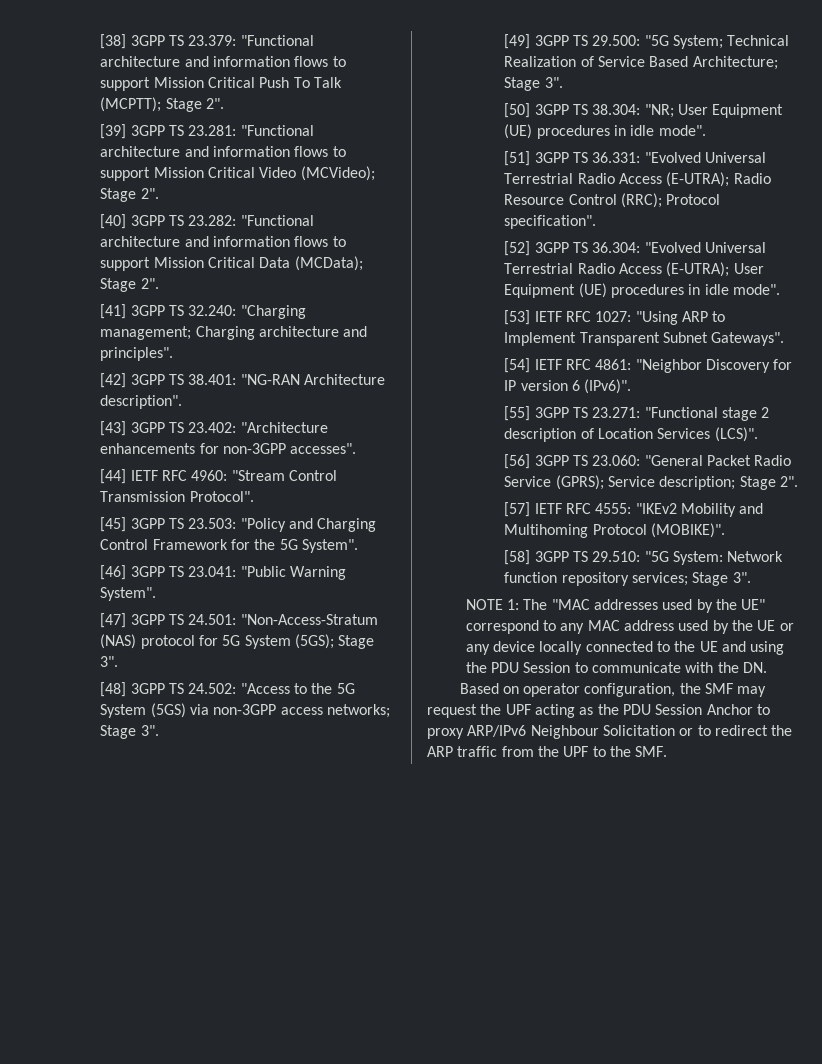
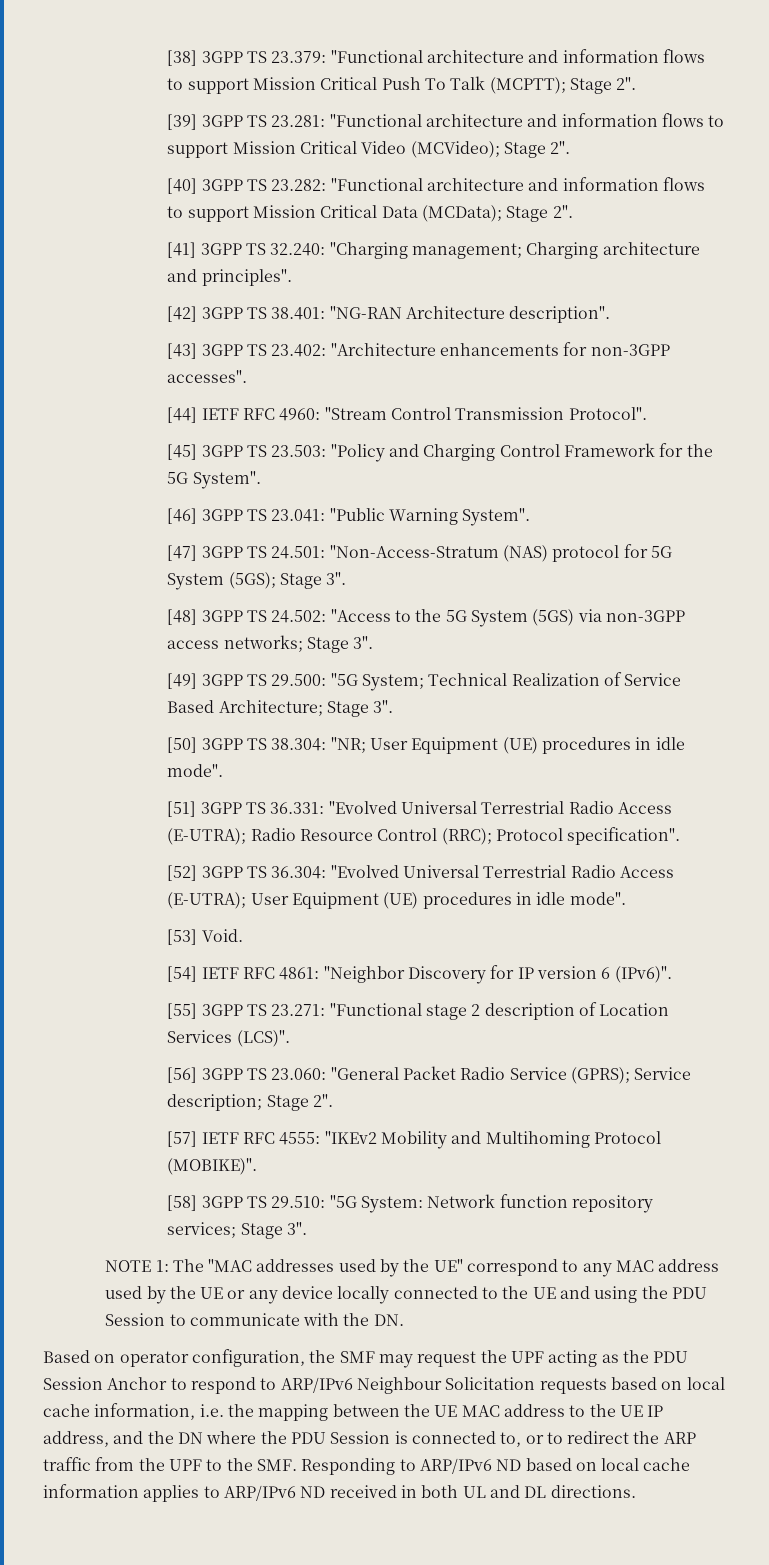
- [53] IETF RFC 1027: "Using ARP to Implement Transparent Subnet Gateways".
+ [53] Void.
- Based on operator configuration, the SMF may request the UPF acting as the PDU Session Anchor to proxy ARP/IPv6 Neighbour Solicitation or to redirect the ARP traffic from the UPF to the SMF.
+ Based on operator configuration, the SMF may request the UPF acting as the PDU Session Anchor to respond to ARP/IPv6 Neighbour Solicitation requests based on local cache information, i.e. the mapping between the UE MAC address to the UE IP address, and the DN where the PDU Session is connected to, or to redirect the ARP traffic from the UPF to the SMF. Responding to ARP/IPv6 ND based on local cache information applies to ARP/IPv6 ND received in both UL and DL directions.

